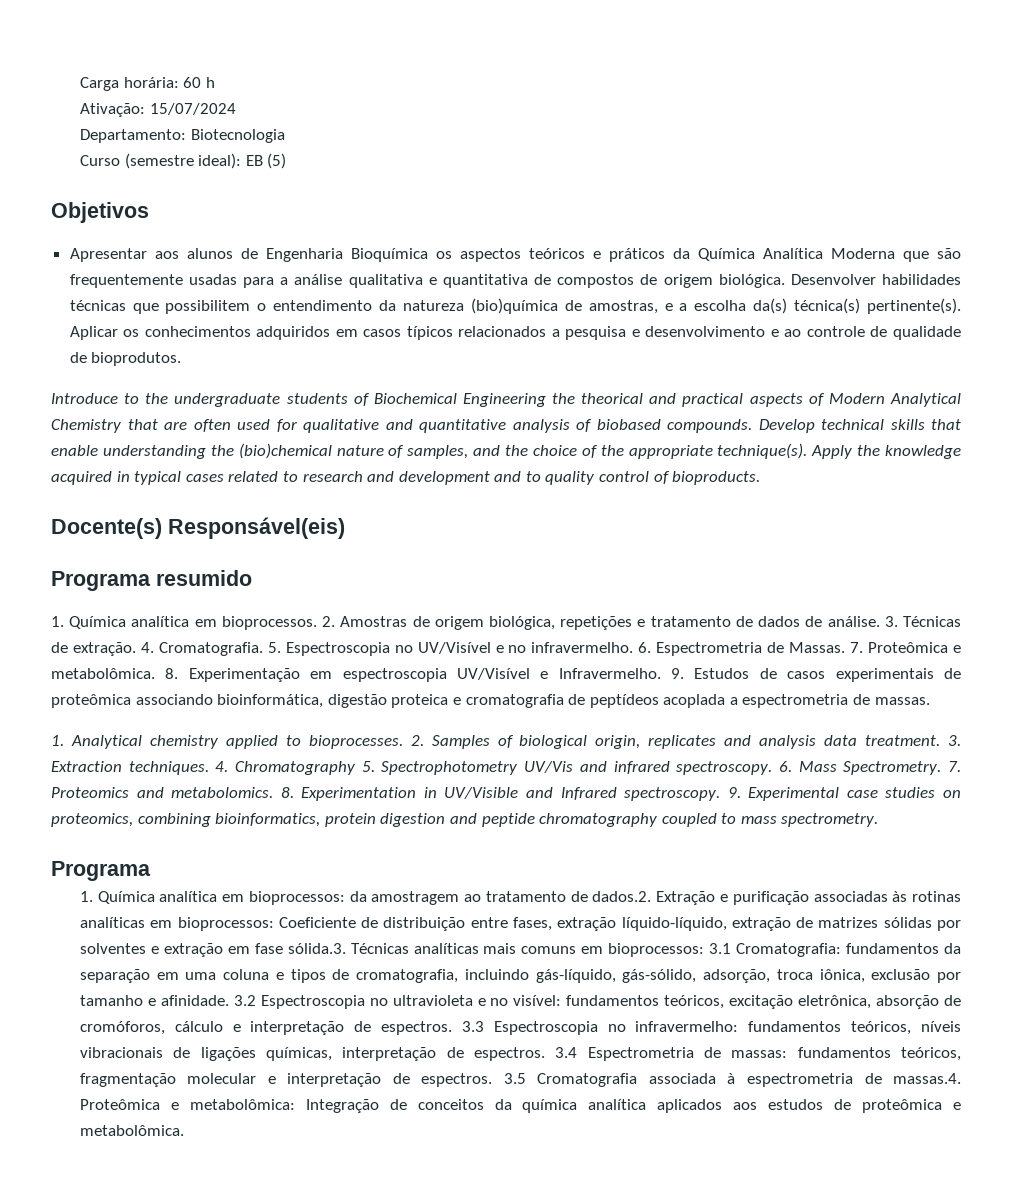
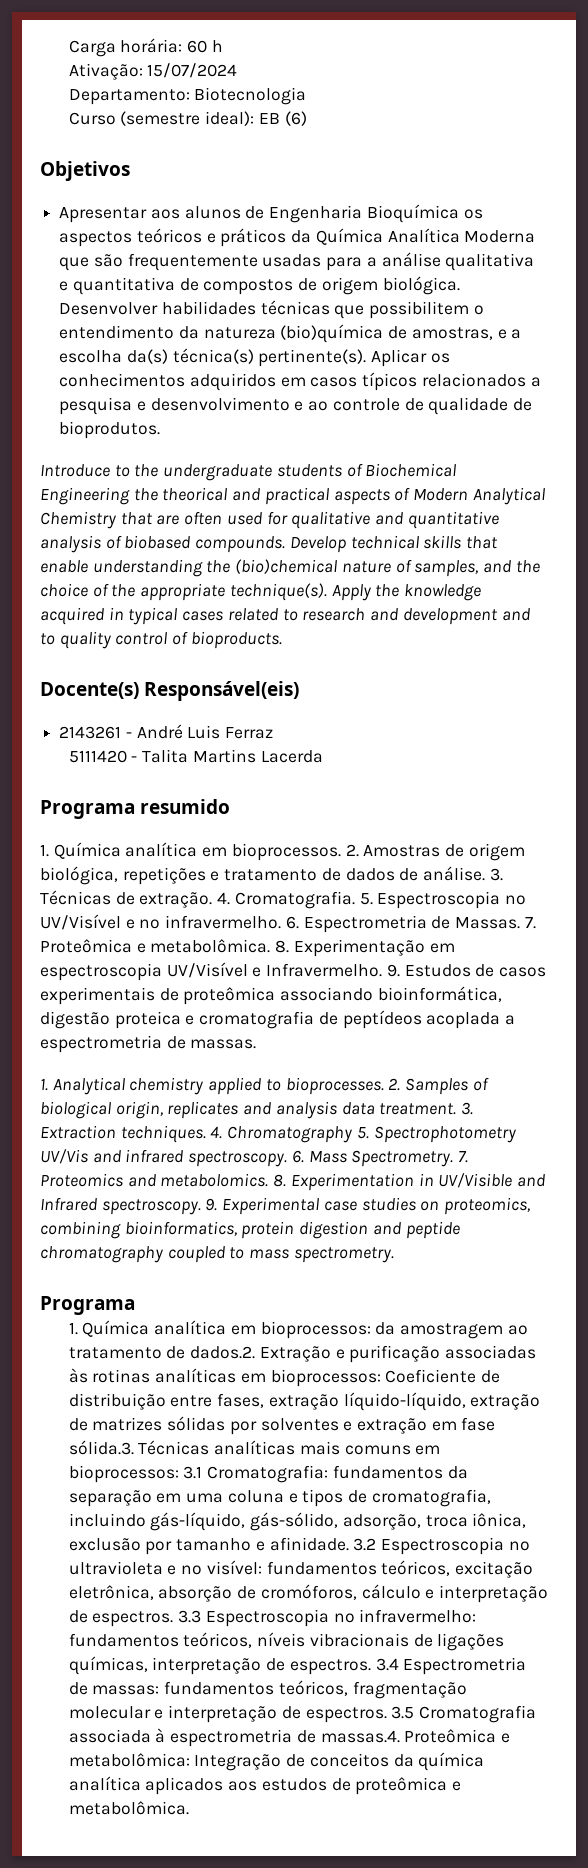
- Curso (semestre ideal): EB (5)
+ Curso (semestre ideal): EB (6)
+ 2143261 - André Luis Ferraz
+ 5111420 - Talita Martins Lacerda

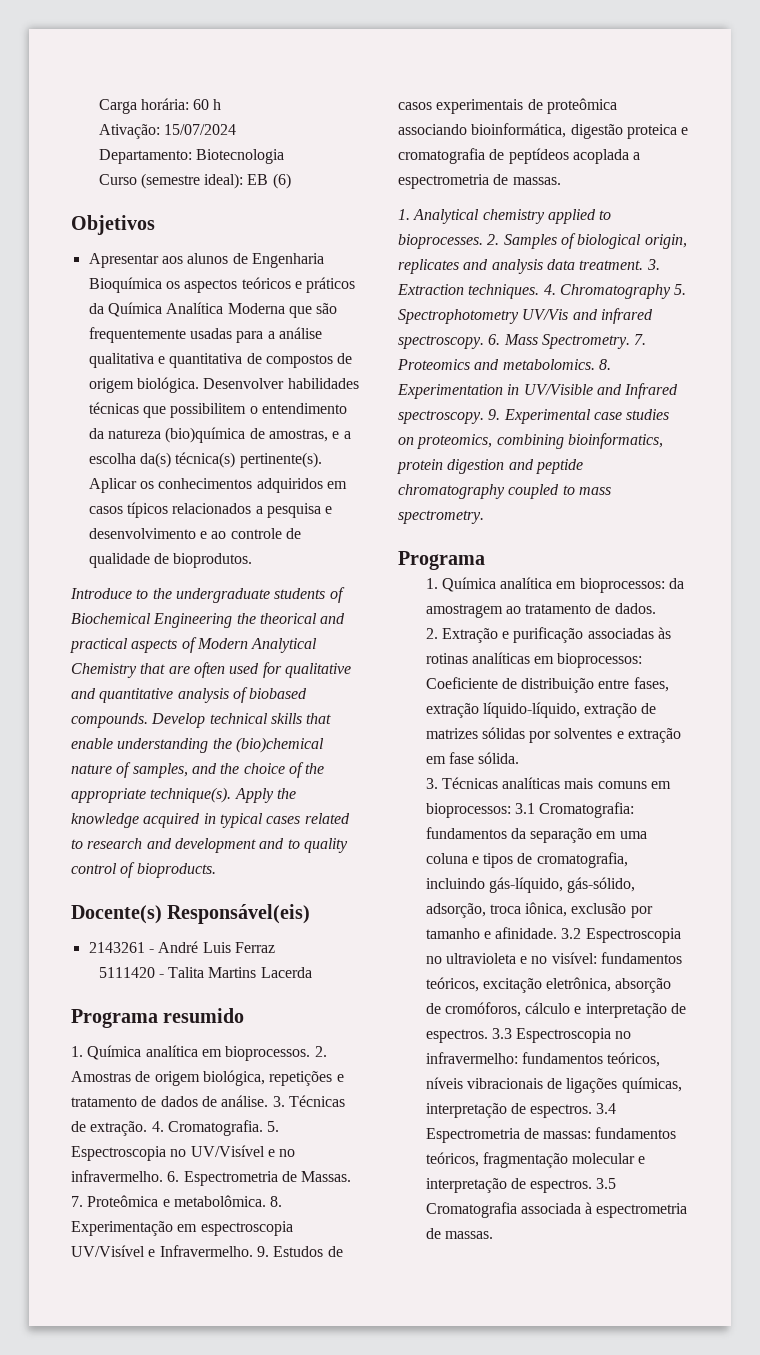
- da amostragem ao tratamento de dados.2. Extração e purificação associadas às rotinas analíticas em bioprocessos:
+ da amostragem ao tratamento de dados.
+ 2. Extração e purificação associadas às rotinas analíticas em bioprocessos:
- Coeficiente de distribuição entre fases, extração líquido-líquido, extração de matrizes sólidas por solventes e extração em fase sólida.3. Técnicas analíticas mais comuns em bioprocessos:
+ Coeficiente de distribuição entre fases, extração líquido-líquido, extração de matrizes sólidas por solventes e extração em fase sólida.
+ 3. Técnicas analíticas mais comuns em bioprocessos:
- 3.5 Cromatografia associada à espectrometria de massas.4. Proteômica e metabolômica: Integração de conceitos da química analítica aplicados aos estudos de proteômica e metabolômica.
+ 3.5 Cromatografia associada à espectrometria de massas.

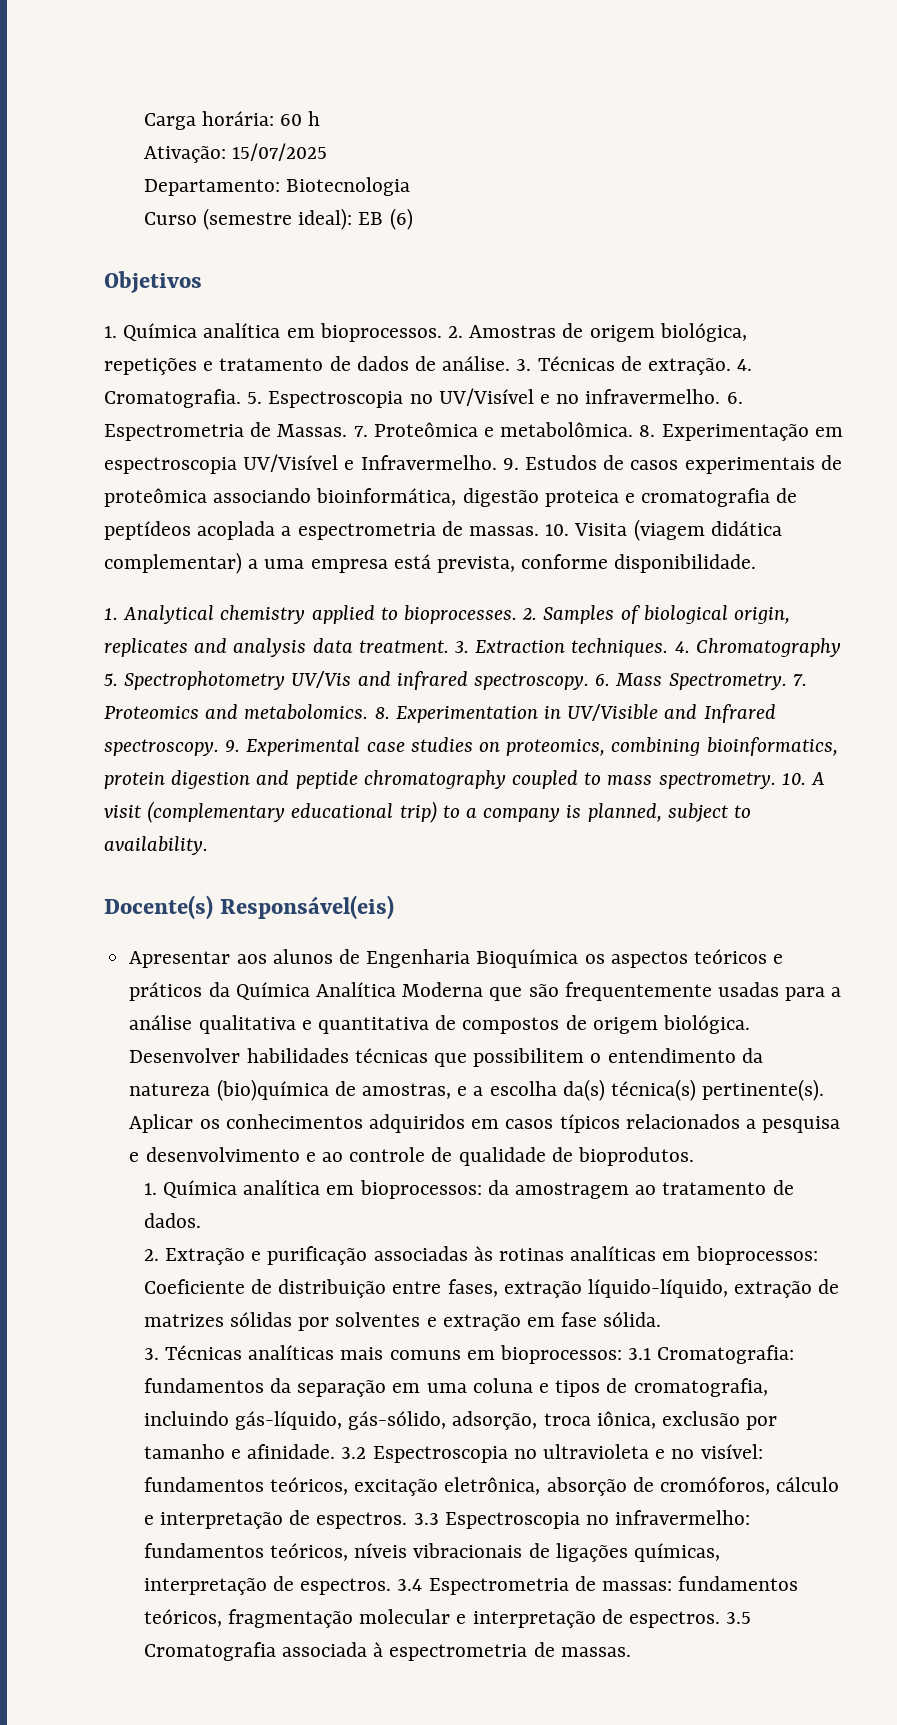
- Ativação: 15/07/2024
+ Ativação: 15/07/2025
+ 1. Química analítica em bioprocessos. 2. Amostras de origem biológica, repetições e tratamento de dados de análise. 3. Técnicas de extração. 4. Cromatografia. 5. Espectroscopia no UV/Visível e no infravermelho. 6. Espectrometria de Massas. 7. Proteômica e metabolômica. 8. Experimentação em espectroscopia UV/Visível e Infravermelho. 9. Estudos de casos experimentais de proteômica associando bioinformática, digestão proteica e cromatografia de peptídeos acoplada a espectrometria de massas. 10. Visita (viagem didática complementar) a uma empresa está prevista, conforme disponibilidade.
+ 1. Analytical chemistry applied to bioprocesses. 2. Samples of biological origin, replicates and analysis data treatment. 3. Extraction techniques. 4. Chromatography 5. Spectrophotometry UV/Vis and infrared spectroscopy. 6. Mass Spectrometry. 7. Proteomics and metabolomics. 8. Experimentation in UV/Visible and Infrared spectroscopy. 9. Experimental case studies on proteomics, combining bioinformatics, protein digestion and peptide chromatography coupled to mass spectrometry. 10. A visit (complementary educational trip) to a company is planned, subject to availability.
+ Docente(s) Responsável(eis)
- Introduce to the undergraduate students of Biochemical Engineering the theorical and practical aspects of Modern Analytical Chemistry that are often used for qualitative and quantitative analysis of biobased compounds. Develop technical skills that enable understanding the (bio)chemical nature of samples, and the choice of the appropriate technique(s). Apply the knowledge acquired in typical cases related to research and development and to quality control of bioproducts.
- Docente(s) Responsável(eis)
- 2143261 - André Luis Ferraz
- 5111420 - Talita Martins Lacerda
- Programa resumido
- 1. Química analítica em bioprocessos. 2. Amostras de origem biológica, repetições e tratamento de dados de análise. 3. Técnicas de extração. 4. Cromatografia. 5. Espectroscopia no UV/Visível e no infravermelho. 6. Espectrometria de Massas. 7. Proteômica e metabolômica. 8. Experimentação em espectroscopia UV/Visível e Infravermelho. 9. Estudos de casos experimentais de proteômica associando bioinformática, digestão proteica e cromatografia de peptídeos acoplada a espectrometria de massas.
- 1. Analytical chemistry applied to bioprocesses. 2. Samples of biological origin, replicates and analysis data treatment. 3. Extraction techniques. 4. Chromatography 5. Spectrophotometry UV/Vis and infrared spectroscopy. 6. Mass Spectrometry. 7. Proteomics and metabolomics. 8. Experimentation in UV/Visible and Infrared spectroscopy. 9. Experimental case studies on proteomics, combining bioinformatics, protein digestion and peptide chromatography coupled to mass spectrometry.
- Programa

